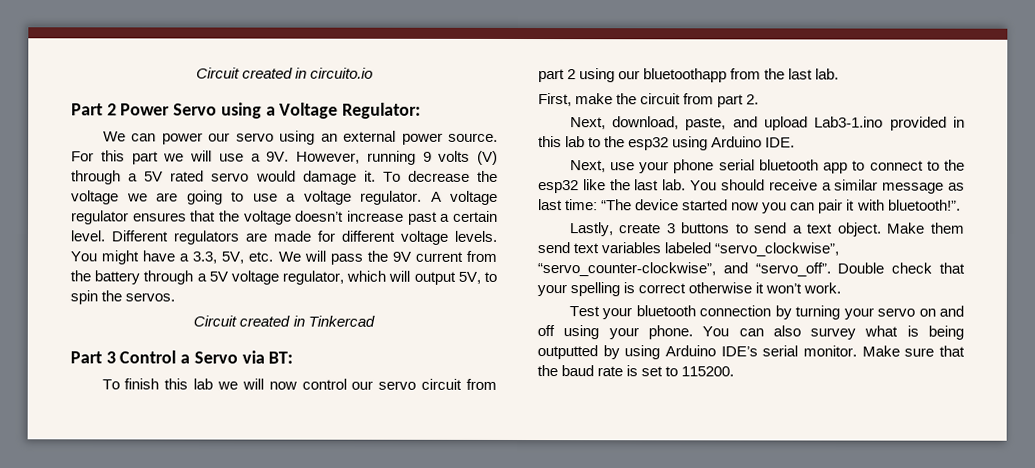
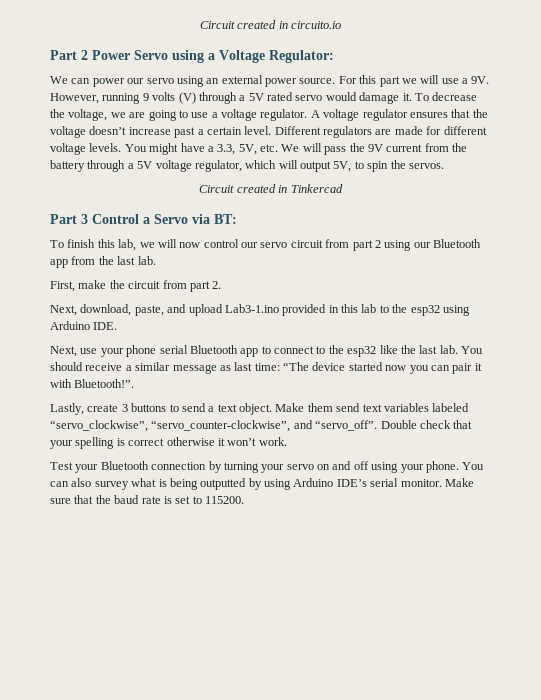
- To decrease the voltage we are going to use a voltage regulator.
+ To decrease the voltage, we are going to use a voltage regulator.
- To finish this lab we will now control our servo circuit from part 2 using our bluetoothapp from the last lab.
+ To finish this lab, we will now control our servo circuit from part 2 using our Bluetooth app from the last lab.
- Next, use your phone serial bluetooth app to connect to the esp32 like the last lab.
+ Next, use your phone serial Bluetooth app to connect to the esp32 like the last lab.
- You should receive a similar message as last time: “The device started now you can pair it with bluetooth!”.
+ You should receive a similar message as last time: “The device started now you can pair it with Bluetooth!”.
- Test your bluetooth connection by turning your servo on and off using your phone.
+ Test your Bluetooth connection by turning your servo on and off using your phone.

